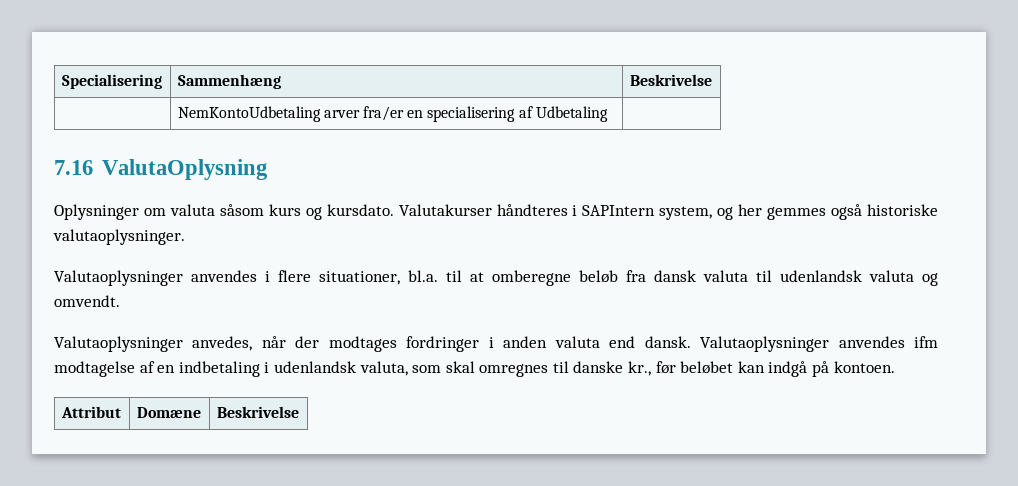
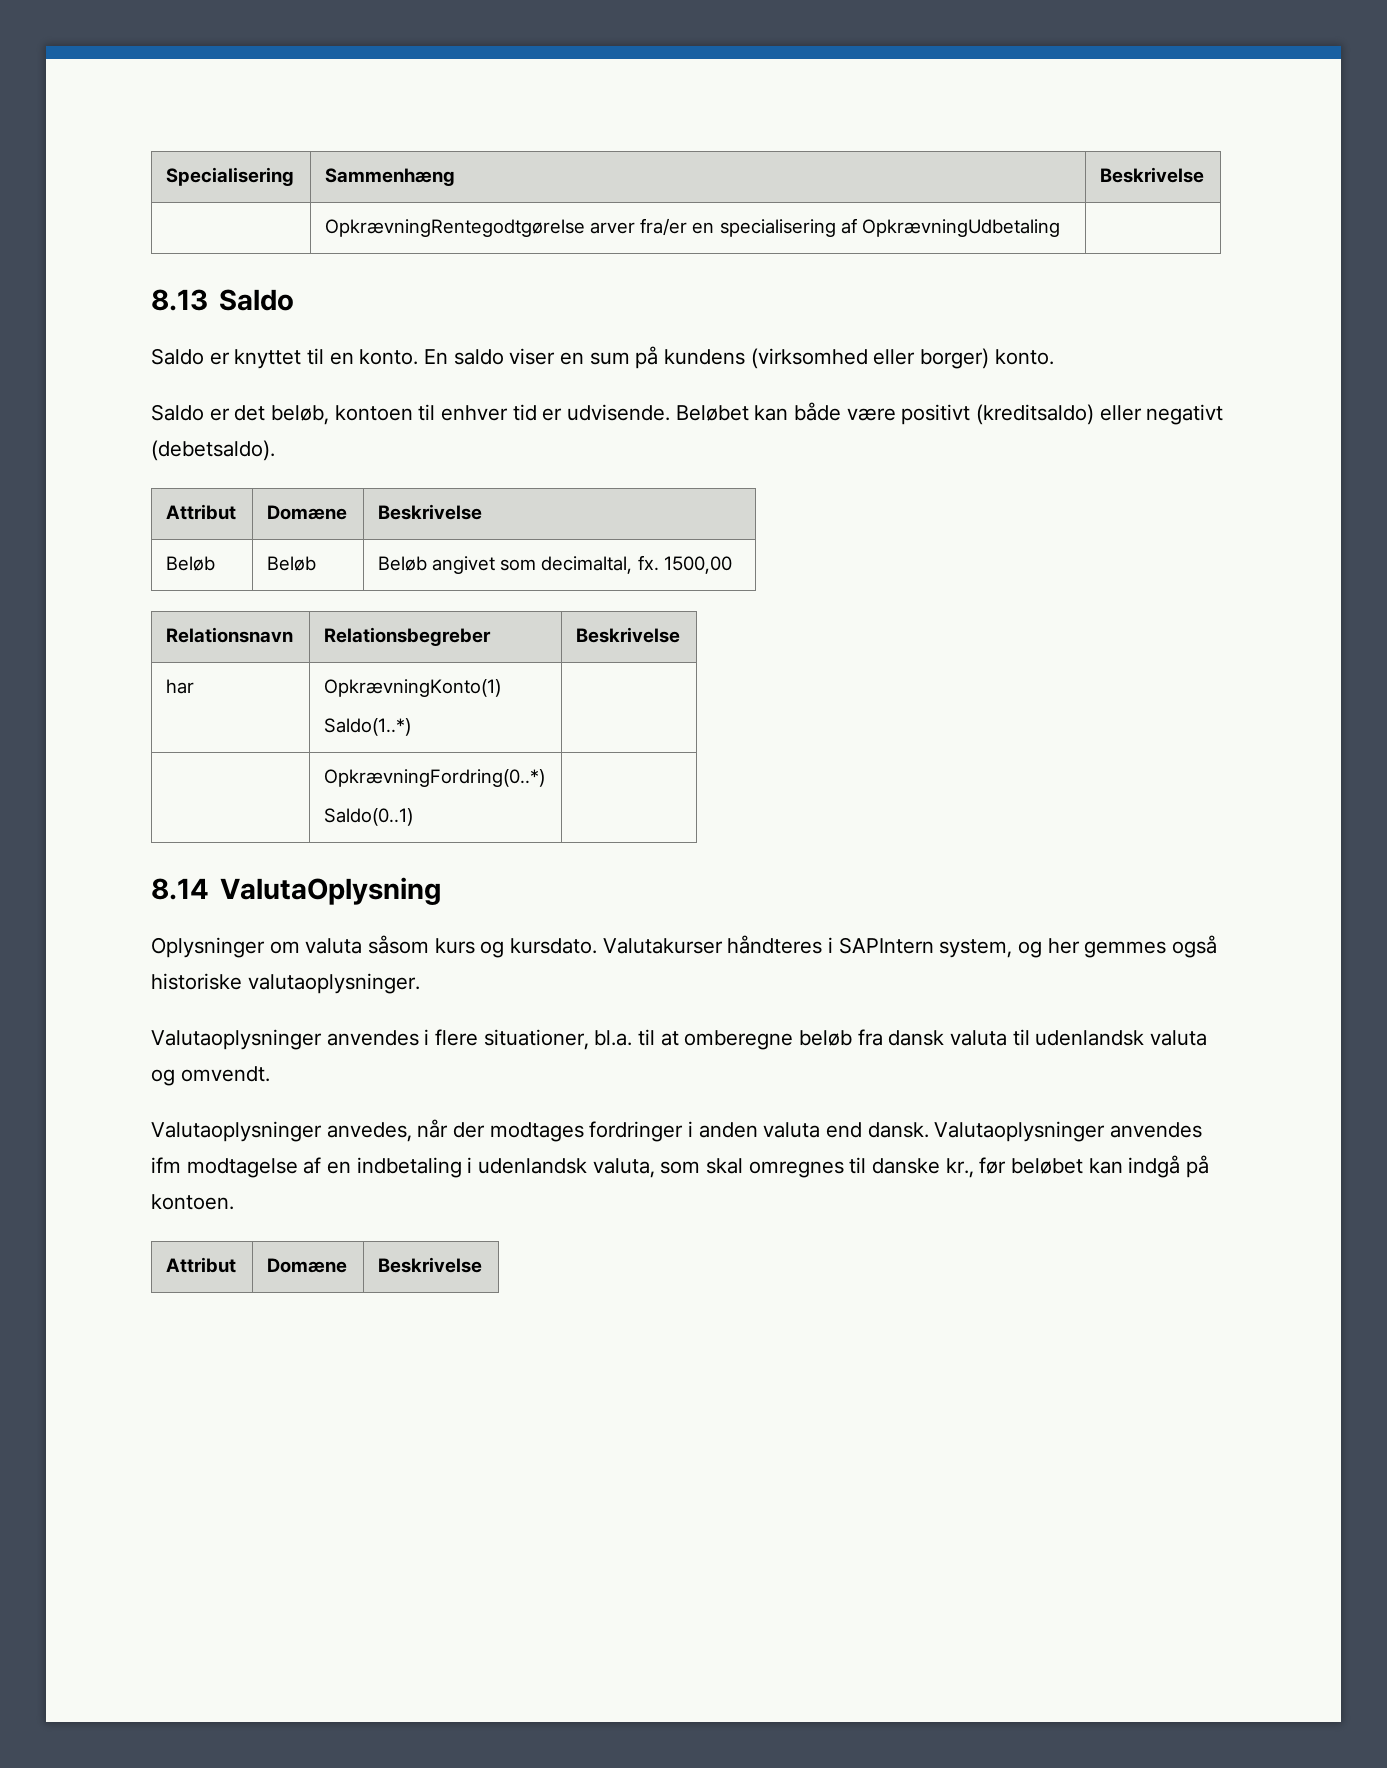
- | NemKontoUdbetaling arver fra/er en specialisering af Udbetaling |
- 7.16 ValutaOplysning
+ | OpkrævningRentegodtgørelse arver fra/er en specialisering af OpkrævningUdbetaling |
+ 8.13 Saldo
+ Saldo er knyttet til en konto. En saldo viser en sum på kundens (virksomhed eller borger) konto.
+ Saldo er det beløb, kontoen til enhver tid er udvisende. Beløbet kan både være positivt (kreditsaldo) eller negativt (debetsaldo).
+ Attribut | Domæne | Beskrivelse
+ Beløb | Beløb | Beløb angivet som decimaltal, fx. 1500,00
+ Relationsnavn | Relationsbegreber | Beskrivelse
+ har | OpkrævningKonto(1)
+ Saldo(1..*) |
+ | OpkrævningFordring(0..*)
+ Saldo(0..1) |
+ 8.14 ValutaOplysning

